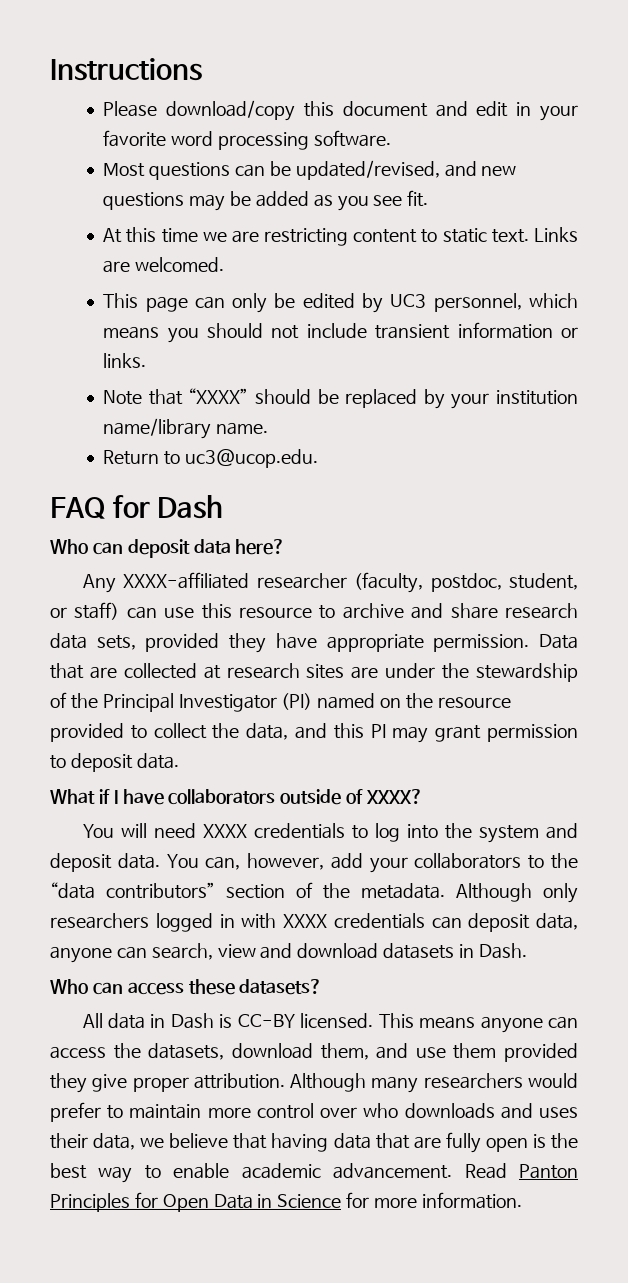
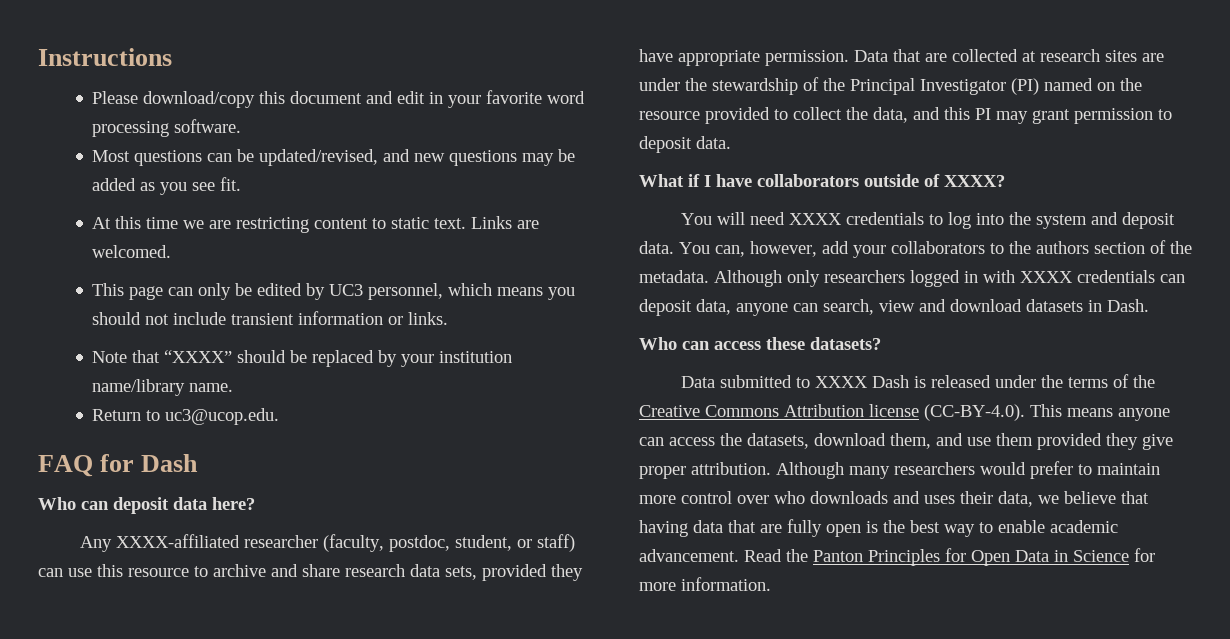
- You can, however, add your collaborators to the “data contributors” section of the metadata.
+ You can, however, add your collaborators to the authors section of the metadata.
- All data in Dash is CC-BY licensed. This means anyone can access the datasets, download them, and use them provided they give proper attribution.
+ Data submitted to XXXX Dash is released under the terms of the Creative Commons Attribution license (CC-BY-4.0). This means anyone can access the datasets, download them, and use them provided they give proper attribution.
- Read Panton Principles for Open Data in Science for more information.
+ Read the Panton Principles for Open Data in Science for more information.

